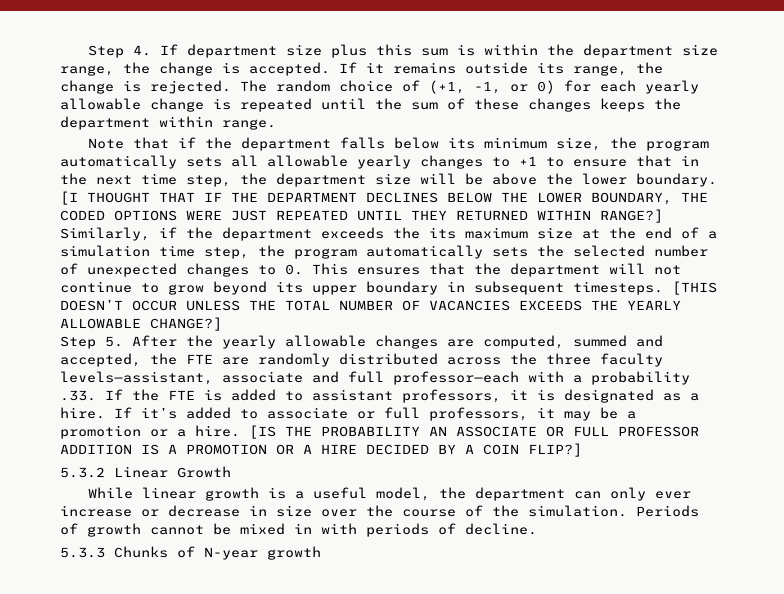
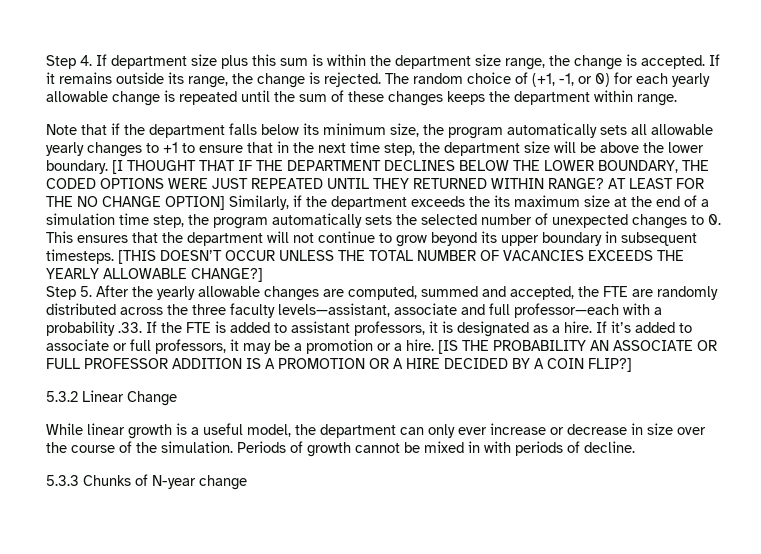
- [I THOUGHT THAT IF THE DEPARTMENT DECLINES BELOW THE LOWER BOUNDARY, THE CODED OPTIONS WERE JUST REPEATED UNTIL THEY RETURNED WITHIN RANGE?] Similarly, if the department exceeds the its maximum size at the end of a simulation time step, the program automatically sets the selected number of unexpected changes to 0. This ensures that the department will not continue to grow beyond its upper boundary in subsequent timesteps.
+ [I THOUGHT THAT IF THE DEPARTMENT DECLINES BELOW THE LOWER BOUNDARY, THE CODED OPTIONS WERE JUST REPEATED UNTIL THEY RETURNED WITHIN RANGE? AT LEAST FOR THE NO CHANGE OPTION] Similarly, if the department exceeds the its maximum size at the end of a simulation time step, the program automatically sets the selected number of unexpected changes to 0. This ensures that the department will not continue to grow beyond its upper boundary in subsequent timesteps.
- 5.3.2 Linear Growth
+ 5.3.2 Linear Change
- 5.3.3 Chunks of N-year growth
+ 5.3.3 Chunks of N-year change

